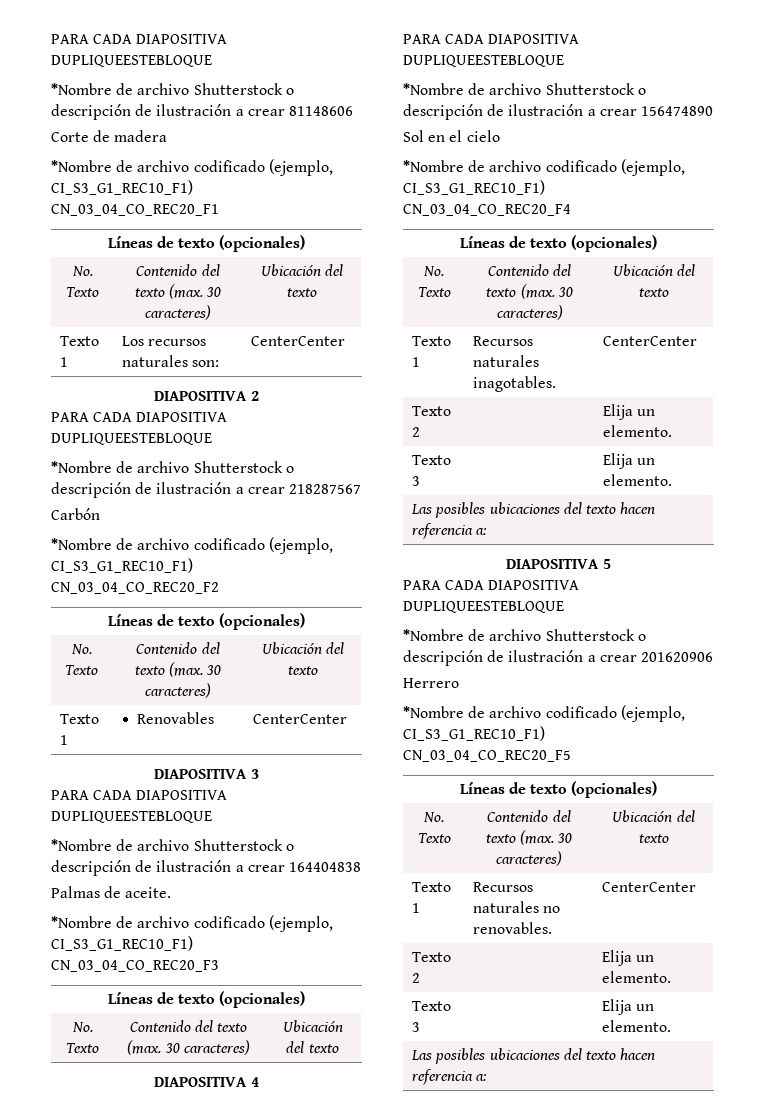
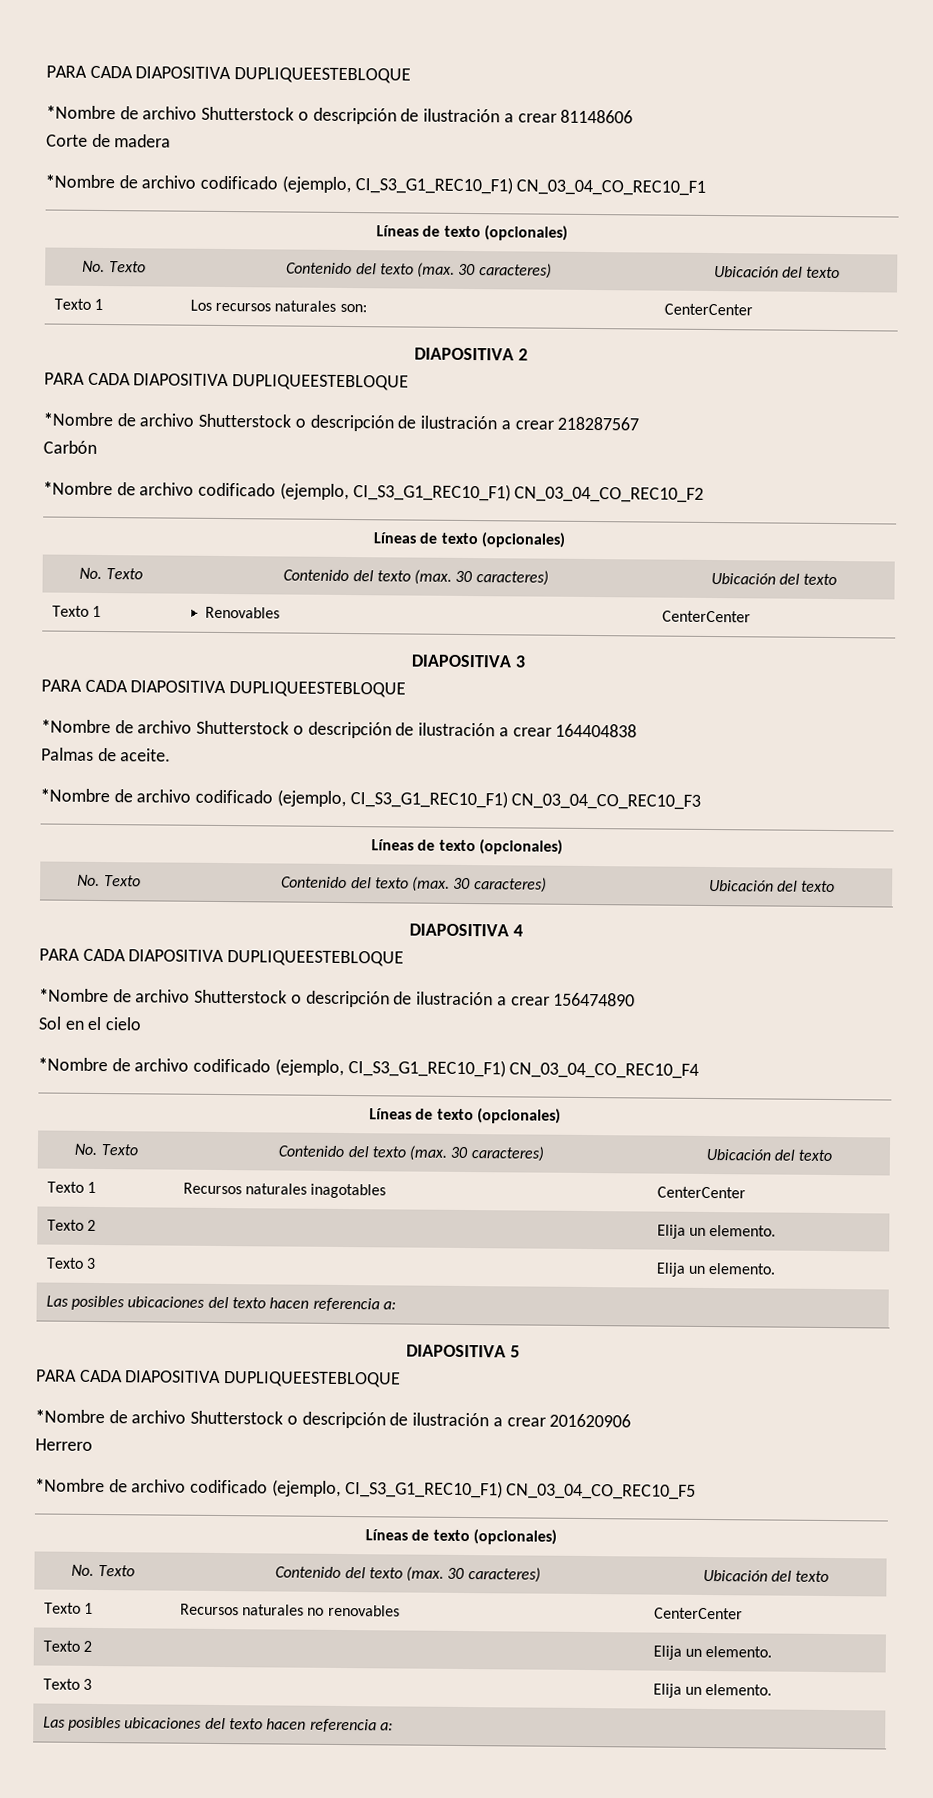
- *Nombre de archivo codificado (ejemplo, CI_S3_G1_REC10_F1) CN_03_04_CO_REC20_F1
+ *Nombre de archivo codificado (ejemplo, CI_S3_G1_REC10_F1) CN_03_04_CO_REC10_F1
- *Nombre de archivo codificado (ejemplo, CI_S3_G1_REC10_F1) CN_03_04_CO_REC20_F2
+ *Nombre de archivo codificado (ejemplo, CI_S3_G1_REC10_F1) CN_03_04_CO_REC10_F2
- *Nombre de archivo codificado (ejemplo, CI_S3_G1_REC10_F1) CN_03_04_CO_REC20_F3
+ *Nombre de archivo codificado (ejemplo, CI_S3_G1_REC10_F1) CN_03_04_CO_REC10_F3
- *Nombre de archivo codificado (ejemplo, CI_S3_G1_REC10_F1) CN_03_04_CO_REC20_F4
+ *Nombre de archivo codificado (ejemplo, CI_S3_G1_REC10_F1) CN_03_04_CO_REC10_F4
- Texto 1 | Recursos naturales inagotables. | CenterCenter
+ Texto 1 | Recursos naturales inagotables | CenterCenter
- *Nombre de archivo codificado (ejemplo, CI_S3_G1_REC10_F1) CN_03_04_CO_REC20_F5
+ *Nombre de archivo codificado (ejemplo, CI_S3_G1_REC10_F1) CN_03_04_CO_REC10_F5
- Texto 1 | Recursos naturales no renovables. | CenterCenter
+ Texto 1 | Recursos naturales no renovables | CenterCenter

